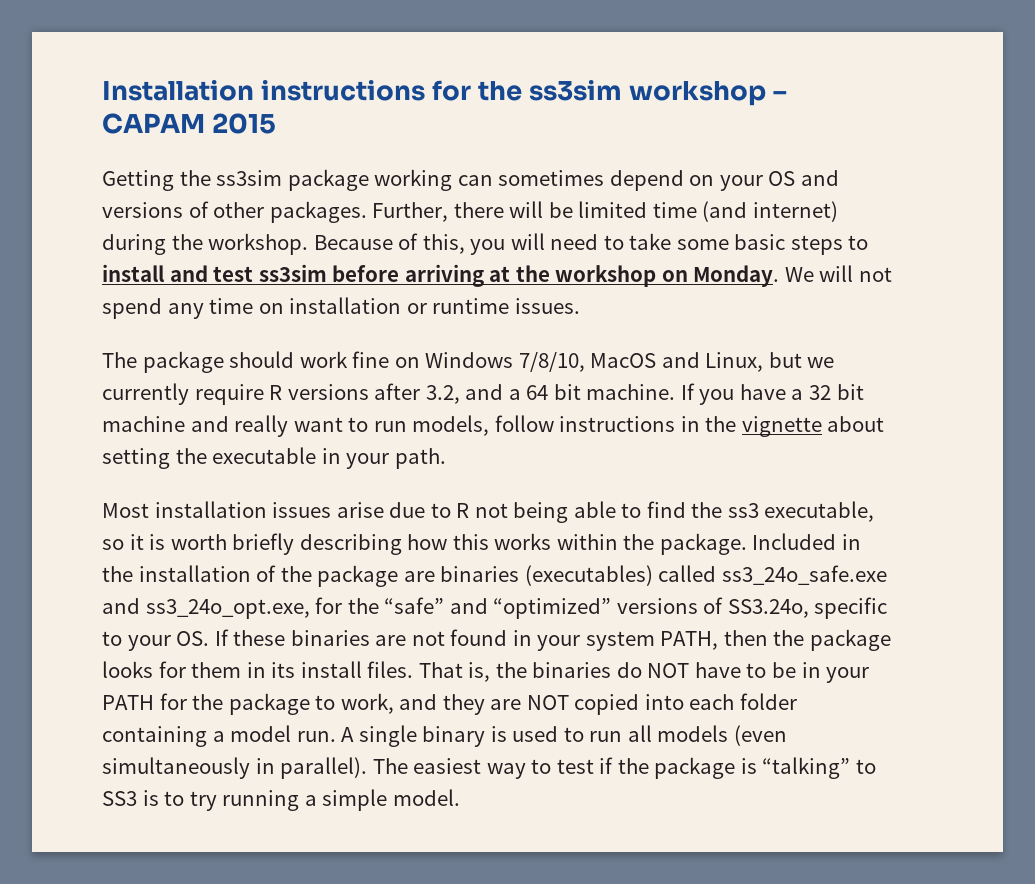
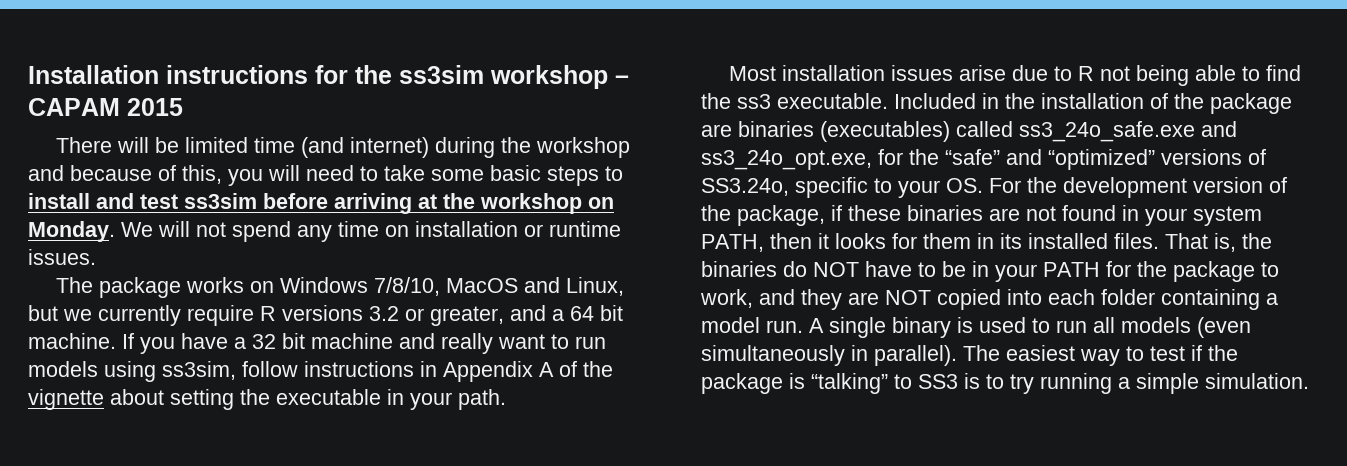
- Getting the ss3sim package working can sometimes depend on your OS and versions of other packages. Further, there will be limited time (and internet) during the workshop. Because of this, you will need to take some basic steps to install and test ss3sim before arriving at the workshop on Monday.
+ There will be limited time (and internet) during the workshop and because of this, you will need to take some basic steps to install and test ss3sim before arriving at the workshop on Monday.
- The package should work fine on Windows 7/8/10, MacOS and Linux, but we currently require R versions after 3.2, and a 64 bit machine.
+ The package works on Windows 7/8/10, MacOS and Linux, but we currently require R versions 3.2 or greater, and a 64 bit machine.
- If you have a 32 bit machine and really want to run models, follow instructions in the vignette about setting the executable in your path.
+ If you have a 32 bit machine and really want to run models using ss3sim, follow instructions in Appendix A of the vignette about setting the executable in your path.
- Most installation issues arise due to R not being able to find the ss3 executable, so it is worth briefly describing how this works within the package.
+ Most installation issues arise due to R not being able to find the ss3 executable.
- Included in the installation of the package are binaries (executables) called ss3_24o_safe.exe and ss3_24o_opt.exe, for the “safe” and “optimized” versions of SS3.24o, specific to your OS. If these binaries are not found in your system PATH, then the package looks for them in its install files.
+ Included in the installation of the package are binaries (executables) called ss3_24o_safe.exe and ss3_24o_opt.exe, for the “safe” and “optimized” versions of SS3.24o, specific to your OS. For the development version of the package, if these binaries are not found in your system PATH, then it looks for them in its installed files.
- The easiest way to test if the package is “talking” to SS3 is to try running a simple model.
+ The easiest way to test if the package is “talking” to SS3 is to try running a simple simulation.

